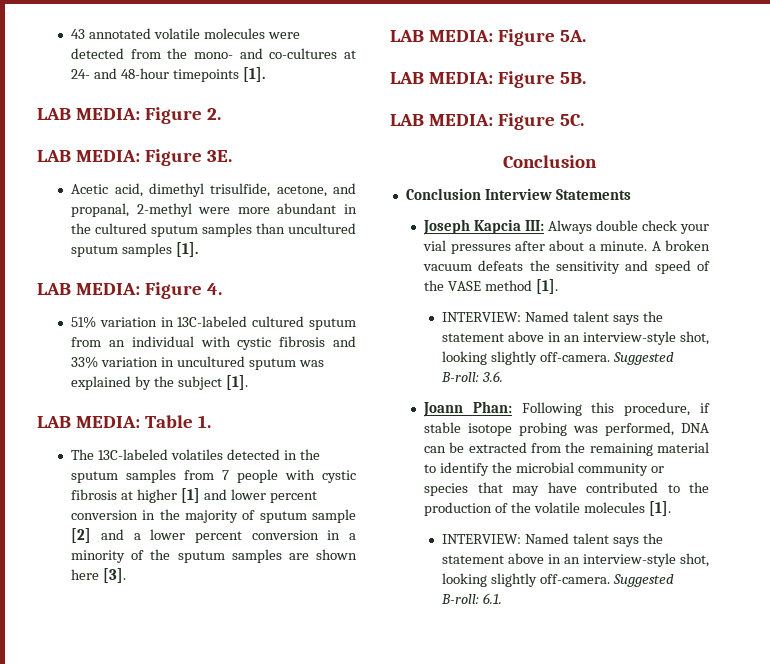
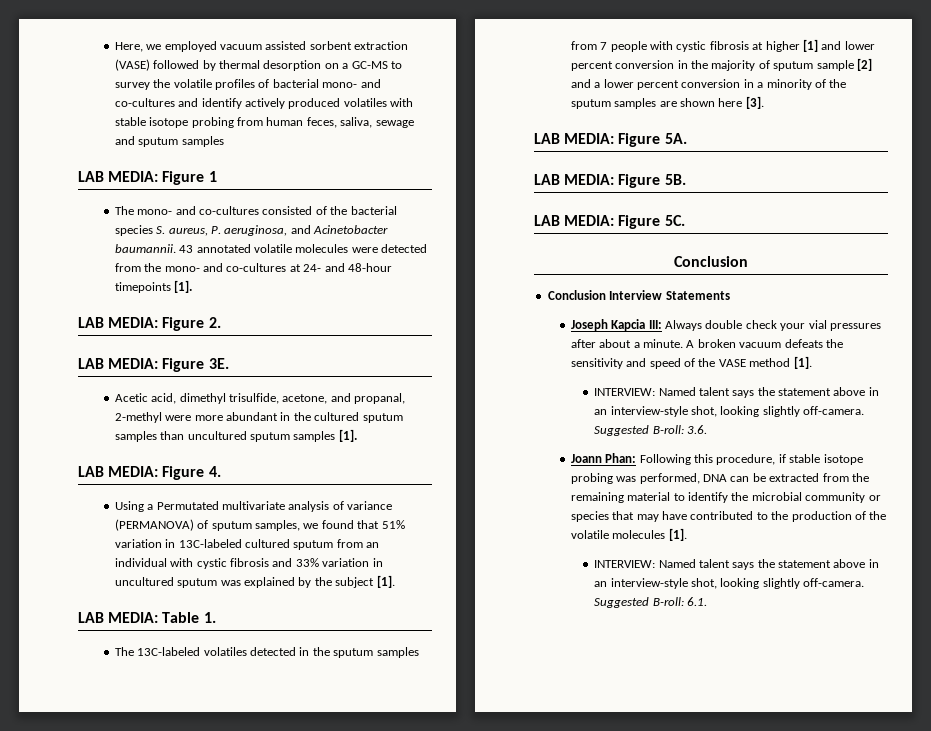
+ Here, we employed vacuum assisted sorbent extraction (VASE) followed by thermal desorption on a GC-MS to survey the volatile profiles of bacterial mono- and co-cultures and identify actively produced volatiles with stable isotope probing from human feces, saliva, sewage and sputum samples
+ LAB MEDIA: Figure 1
+ The mono- and co-cultures consisted of the bacterial species S. aureus, P. aeruginosa, and Acinetobacter baumannii.
- 51% variation in 13C-labeled cultured sputum from an individual with cystic fibrosis and 33% variation in uncultured sputum was explained by the subject [1].
+ Using a Permutated multivariate analysis of variance (PERMANOVA) of sputum samples, we found that 51% variation in 13C-labeled cultured sputum from an individual with cystic fibrosis and 33% variation in uncultured sputum was explained by the subject [1].

